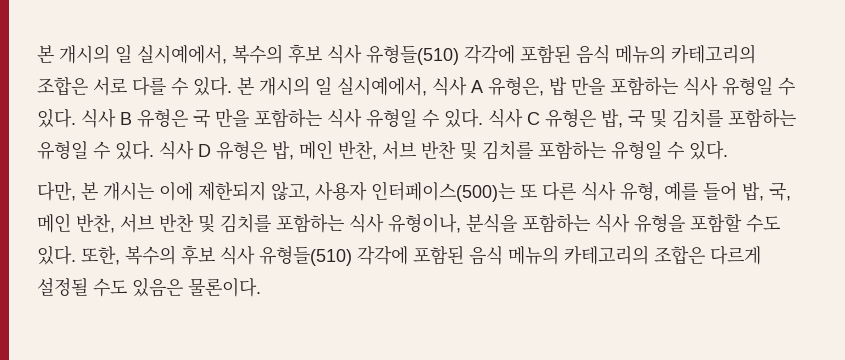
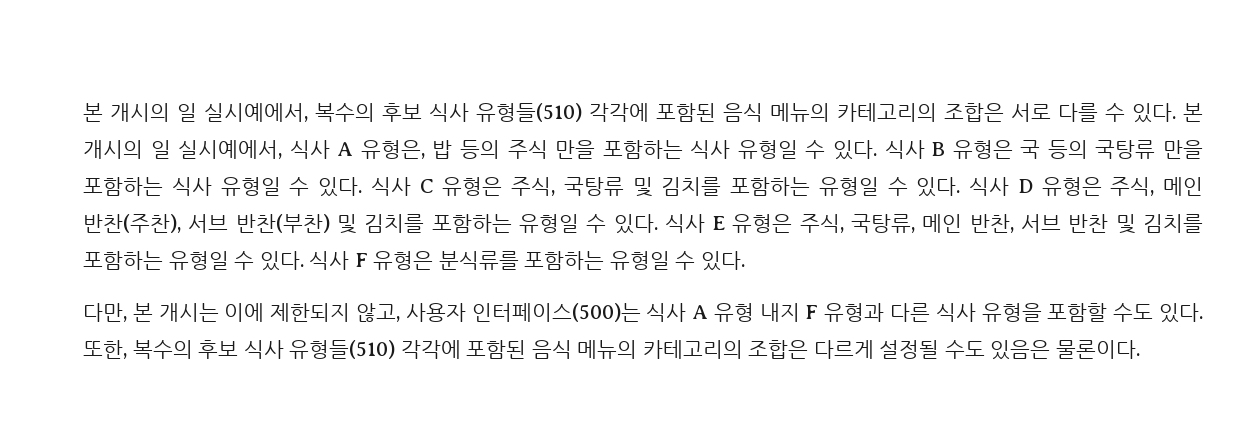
- 본 개시의 일 실시예에서, 식사 A 유형은, 밥 만을 포함하는 식사 유형일 수 있다.
+ 본 개시의 일 실시예에서, 식사 A 유형은, 밥 등의 주식 만을 포함하는 식사 유형일 수 있다.
- 식사 B 유형은 국 만을 포함하는 식사 유형일 수 있다.
+ 식사 B 유형은 국 등의 국탕류 만을 포함하는 식사 유형일 수 있다.
- 식사 C 유형은 밥, 국 및 김치를 포함하는 유형일 수 있다.
+ 식사 C 유형은 주식, 국탕류 및 김치를 포함하는 유형일 수 있다.
- 식사 D 유형은 밥, 메인 반찬, 서브 반찬 및 김치를 포함하는 유형일 수 있다.
+ 식사 D 유형은 주식, 메인 반찬(주찬), 서브 반찬(부찬) 및 김치를 포함하는 유형일 수 있다. 식사 E 유형은 주식, 국탕류, 메인 반찬, 서브 반찬 및 김치를 포함하는 유형일 수 있다. 식사 F 유형은 분식류를 포함하는 유형일 수 있다.
- 다만, 본 개시는 이에 제한되지 않고, 사용자 인터페이스(500)는 또 다른 식사 유형, 예를 들어 밥, 국, 메인 반찬, 서브 반찬 및 김치를 포함하는 식사 유형이나, 분식을 포함하는 식사 유형을 포함할 수도 있다.
+ 다만, 본 개시는 이에 제한되지 않고, 사용자 인터페이스(500)는 식사 A 유형 내지 F 유형과 다른 식사 유형을 포함할 수도 있다.

